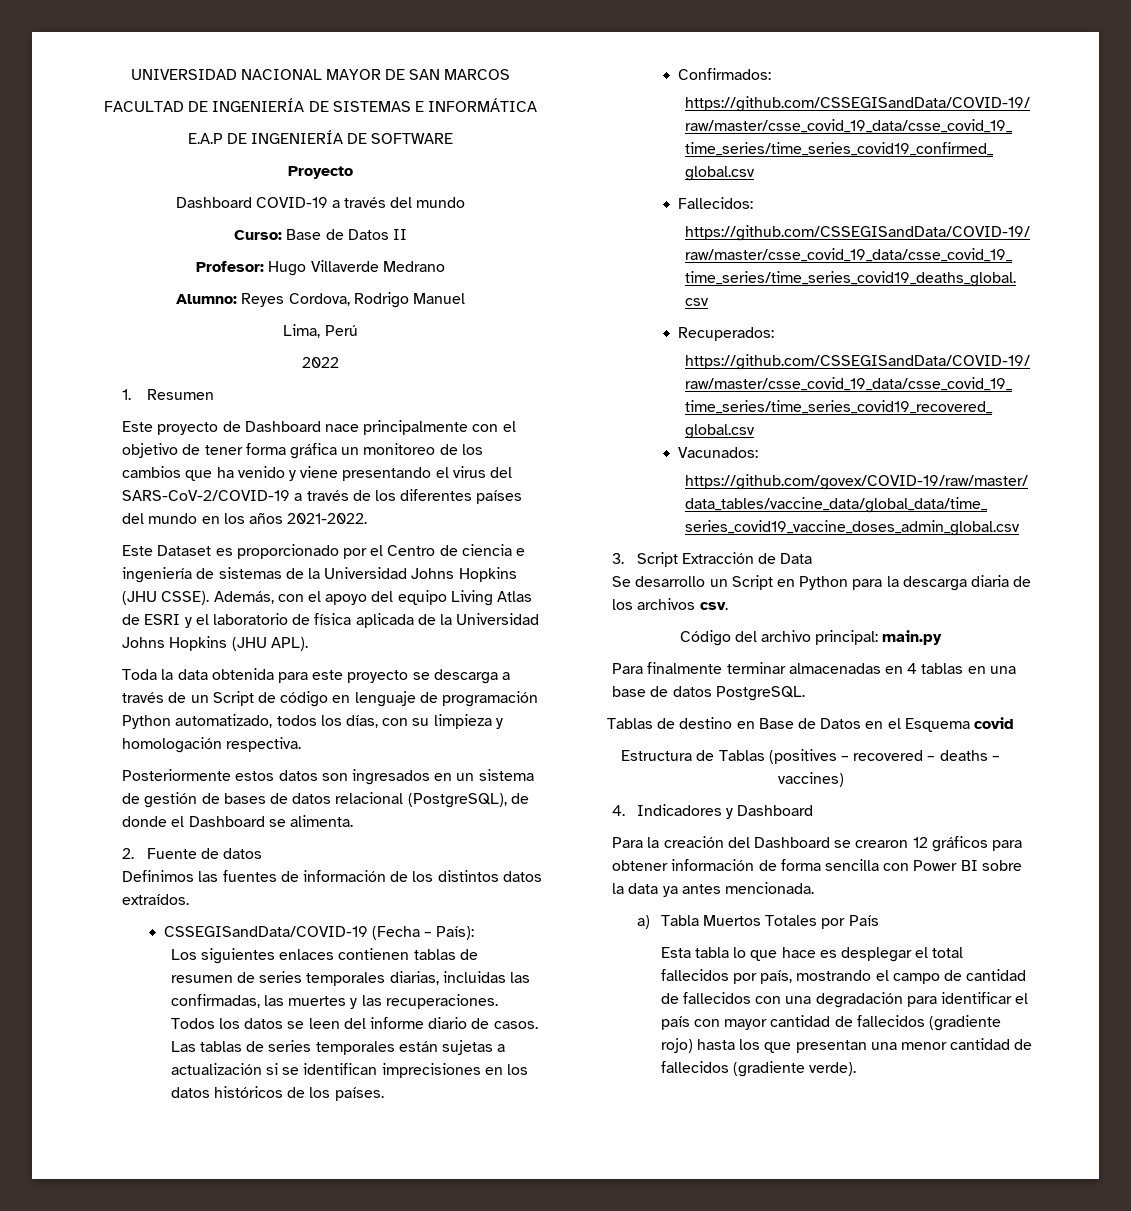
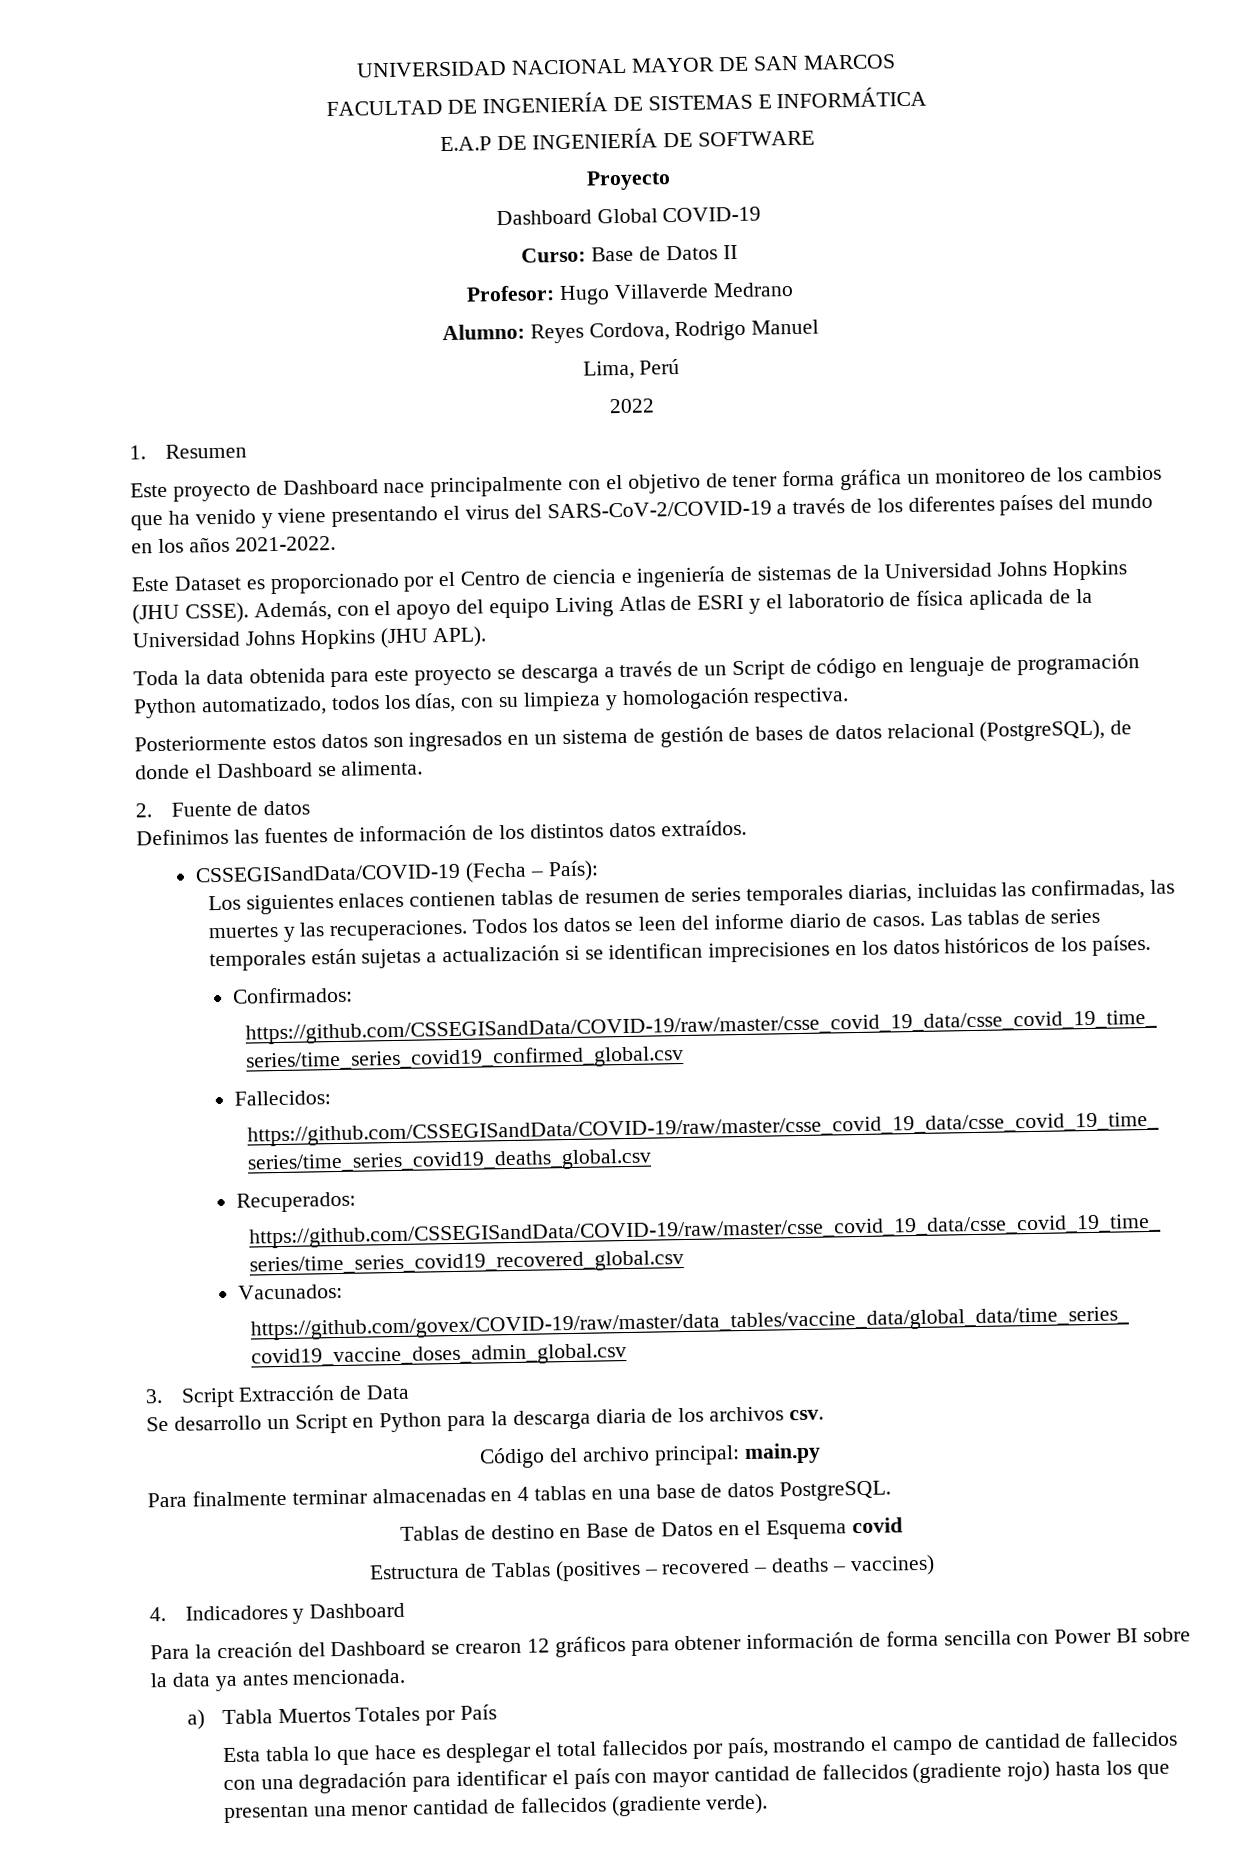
- Dashboard COVID-19 a través del mundo
+ Dashboard Global COVID-19

